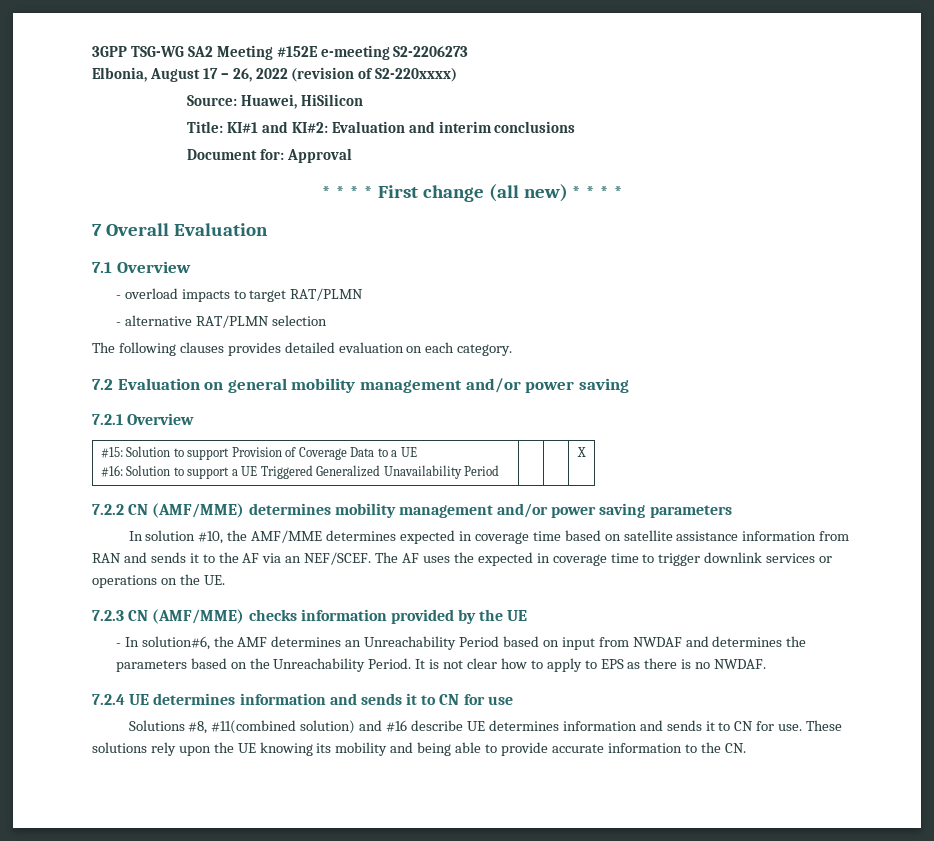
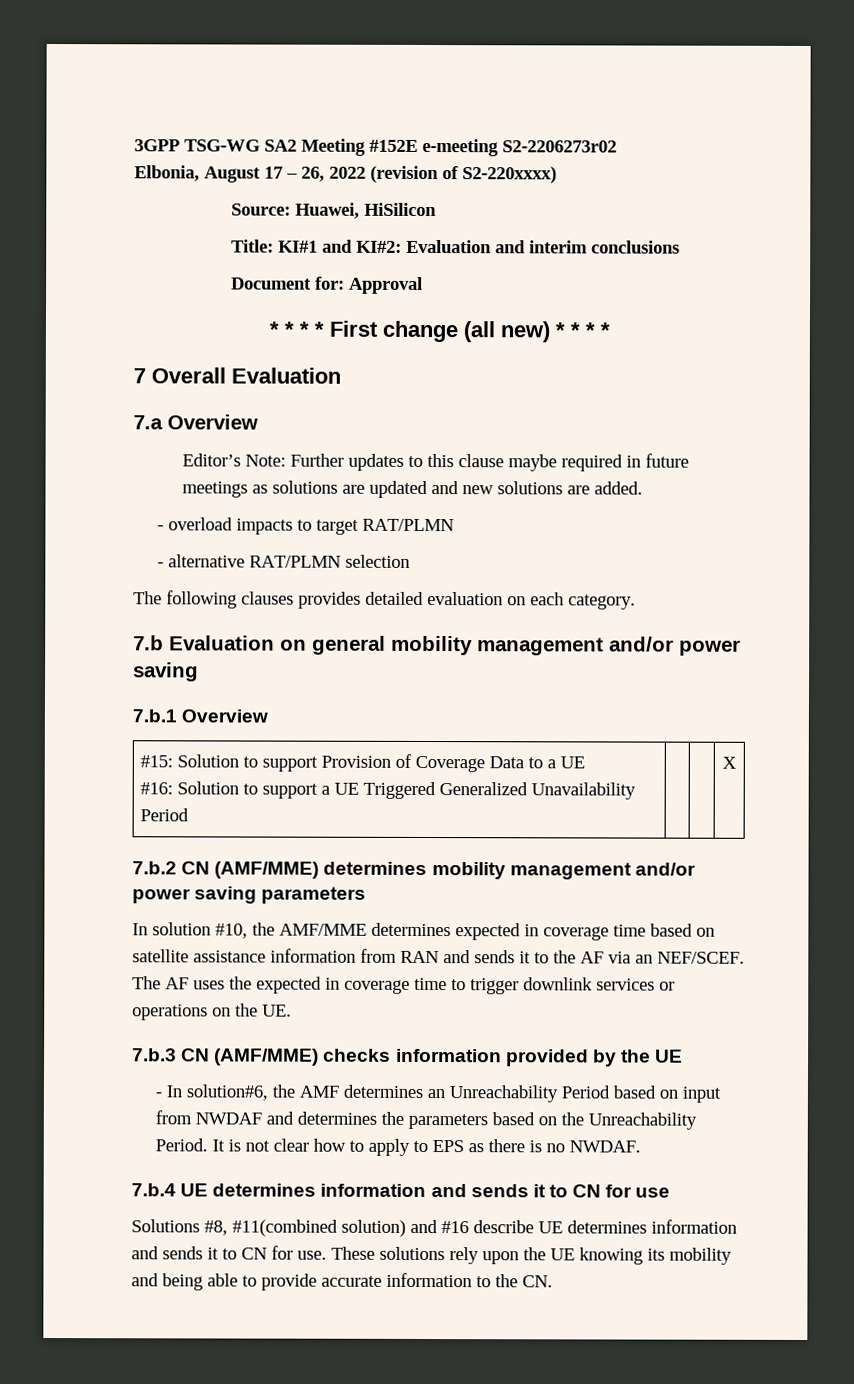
- 3GPP TSG-WG SA2 Meeting #152E e-meeting S2-2206273
+ 3GPP TSG-WG SA2 Meeting #152E e-meeting S2-2206273r02
- 7.1 Overview
+ 7.a Overview
+ Editor’s Note: Further updates to this clause maybe required in future meetings as solutions are updated and new solutions are added.
- 7.2 Evaluation on general mobility management and/or power saving
+ 7.b Evaluation on general mobility management and/or power saving
- 7.2.1 Overview
+ 7.b.1 Overview
- 7.2.2 CN (AMF/MME) determines mobility management and/or power saving parameters
+ 7.b.2 CN (AMF/MME) determines mobility management and/or power saving parameters
- 7.2.3 CN (AMF/MME) checks information provided by the UE
+ 7.b.3 CN (AMF/MME) checks information provided by the UE
- 7.2.4 UE determines information and sends it to CN for use
+ 7.b.4 UE determines information and sends it to CN for use

